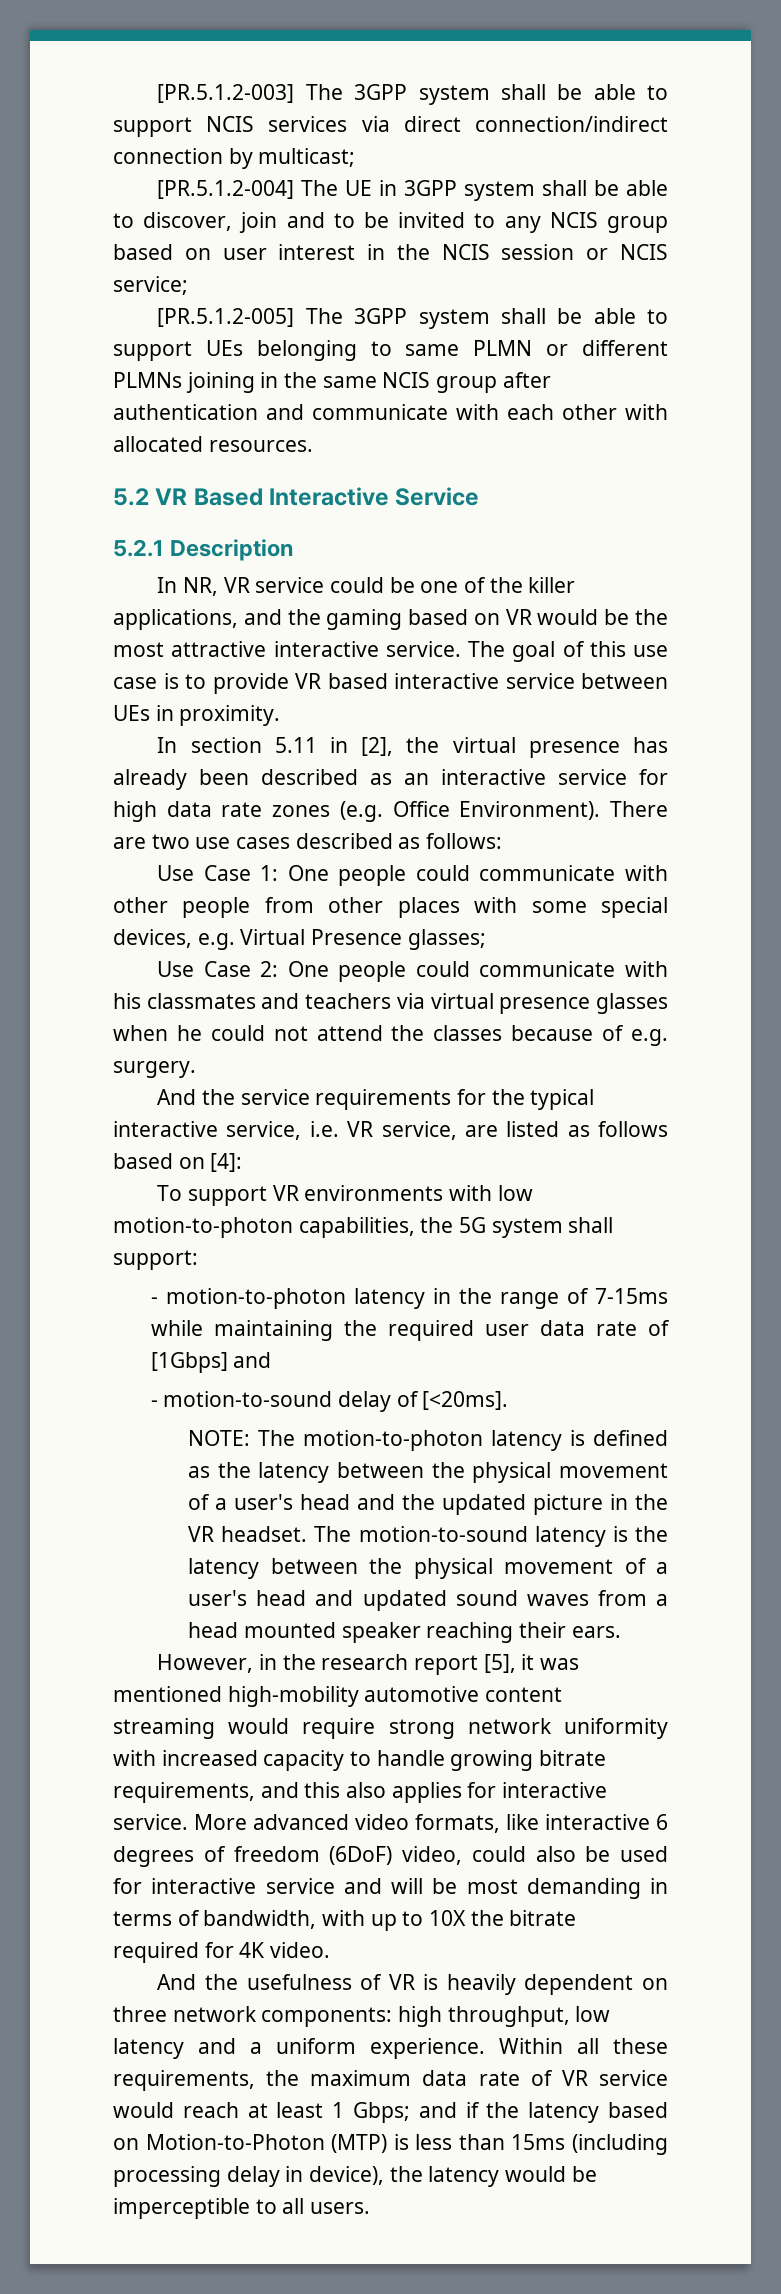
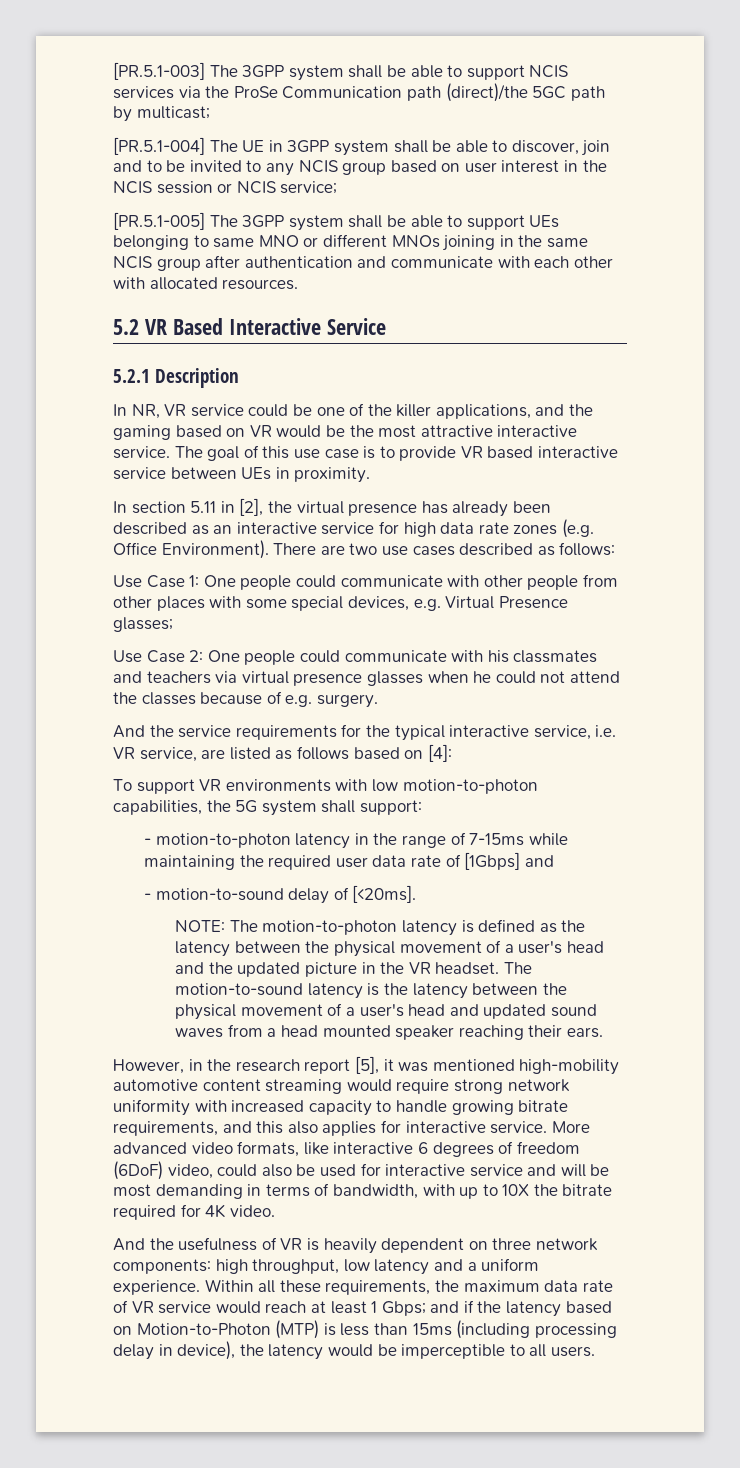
- [PR.5.1.2-003] The 3GPP system shall be able to support NCIS services via direct connection/indirect connection by multicast;
+ [PR.5.1-003] The 3GPP system shall be able to support NCIS services via the ProSe Communication path (direct)/the 5GC path by multicast;
- [PR.5.1.2-004] The UE in 3GPP system shall be able to discover, join and to be invited to any NCIS group based on user interest in the NCIS session or NCIS service;
+ [PR.5.1-004] The UE in 3GPP system shall be able to discover, join and to be invited to any NCIS group based on user interest in the NCIS session or NCIS service;
- [PR.5.1.2-005] The 3GPP system shall be able to support UEs belonging to same PLMN or different PLMNs joining in the same NCIS group after authentication and communicate with each other with allocated resources.
+ [PR.5.1-005] The 3GPP system shall be able to support UEs belonging to same MNO or different MNOs joining in the same NCIS group after authentication and communicate with each other with allocated resources.

